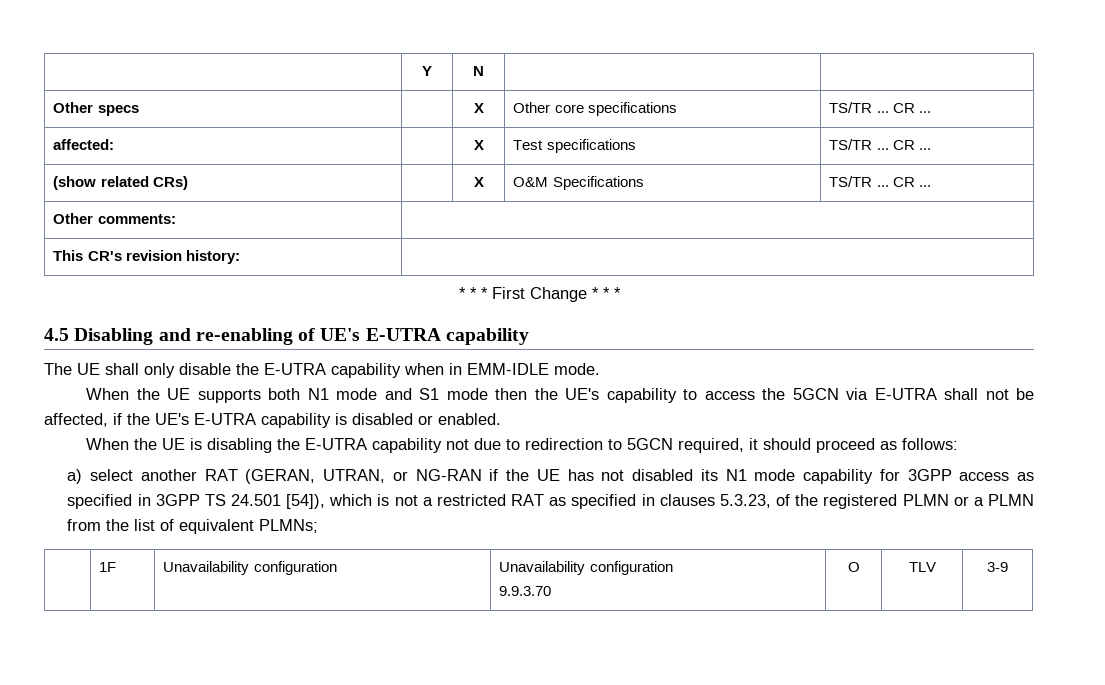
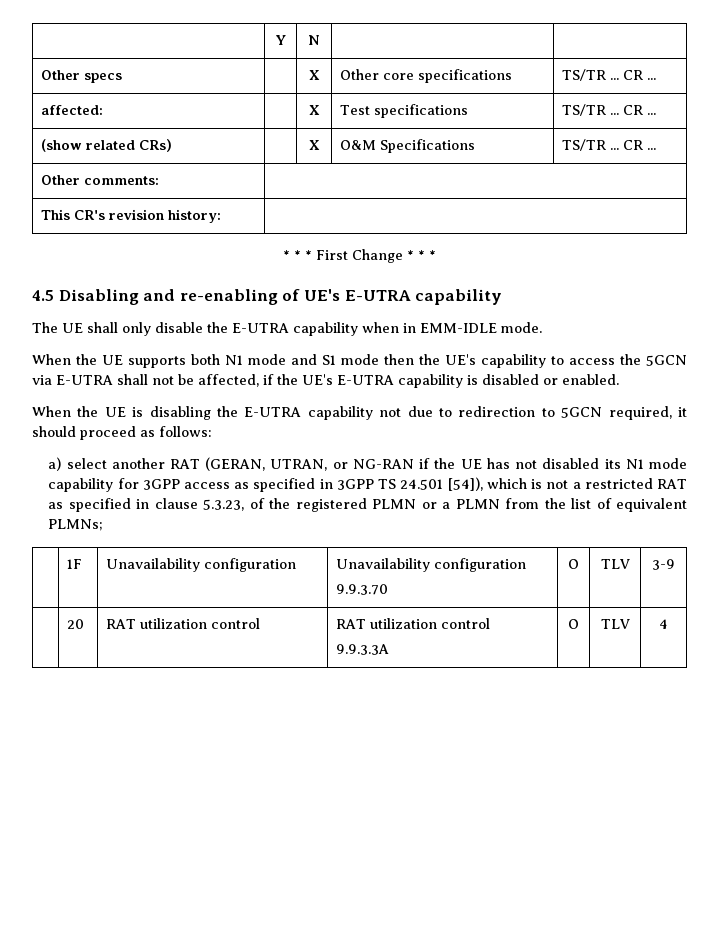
- a) select another RAT (GERAN, UTRAN, or NG-RAN if the UE has not disabled its N1 mode capability for 3GPP access as specified in 3GPP TS 24.501 [54]), which is not a restricted RAT as specified in clauses 5.3.23, of the registered PLMN or a PLMN from the list of equivalent PLMNs;
+ a) select another RAT (GERAN, UTRAN, or NG-RAN if the UE has not disabled its N1 mode capability for 3GPP access as specified in 3GPP TS 24.501 [54]), which is not a restricted RAT as specified in clause 5.3.23, of the registered PLMN or a PLMN from the list of equivalent PLMNs;
+ | 20 | RAT utilization control | RAT utilization control
+ 9.9.3.3A | O | TLV | 4

